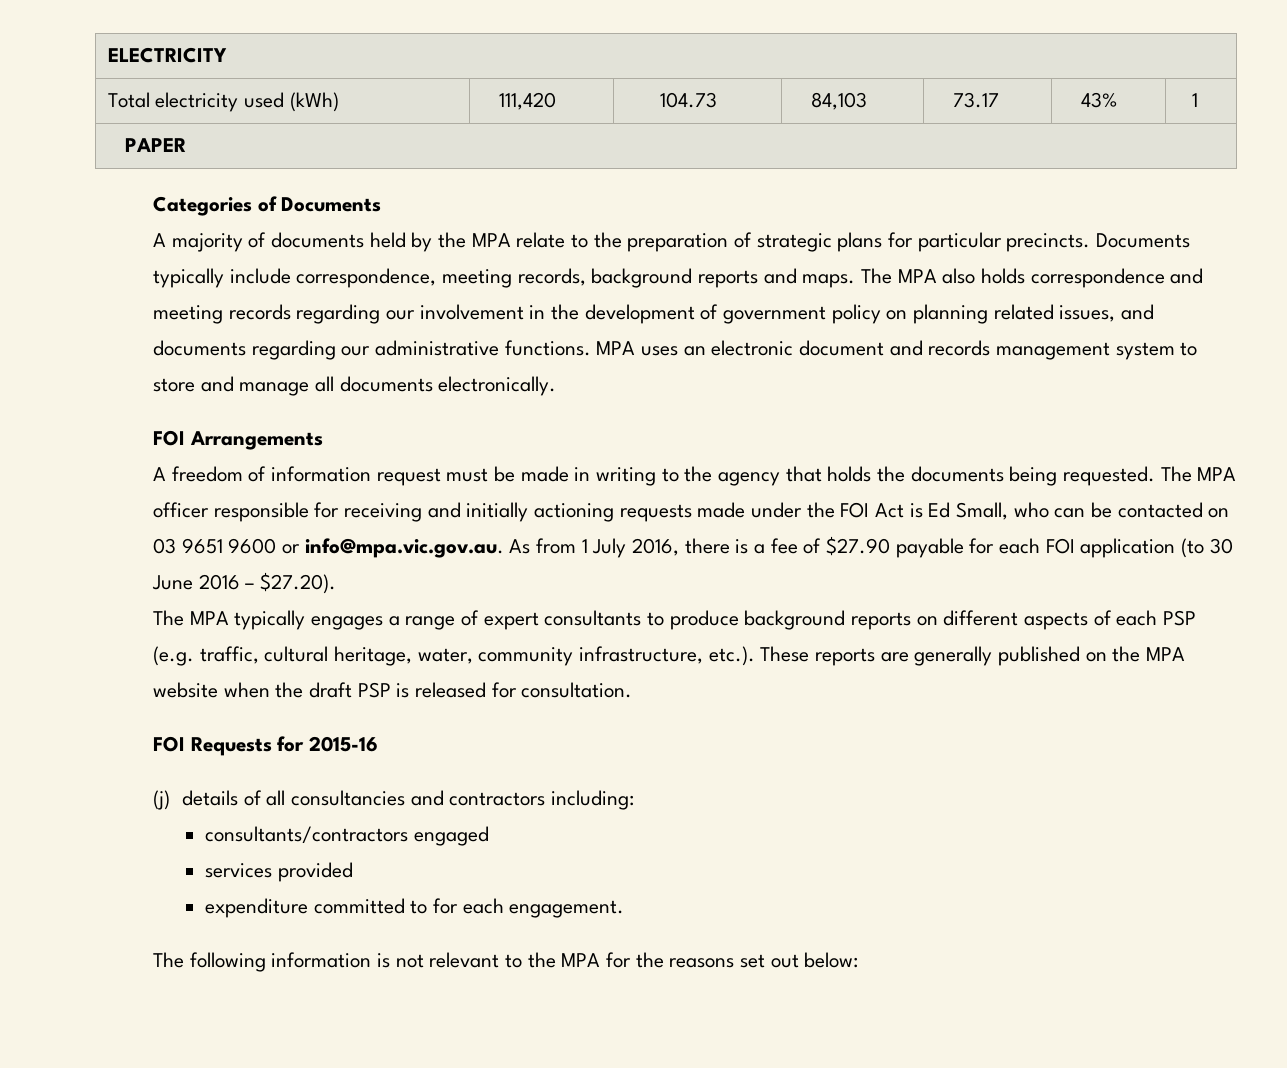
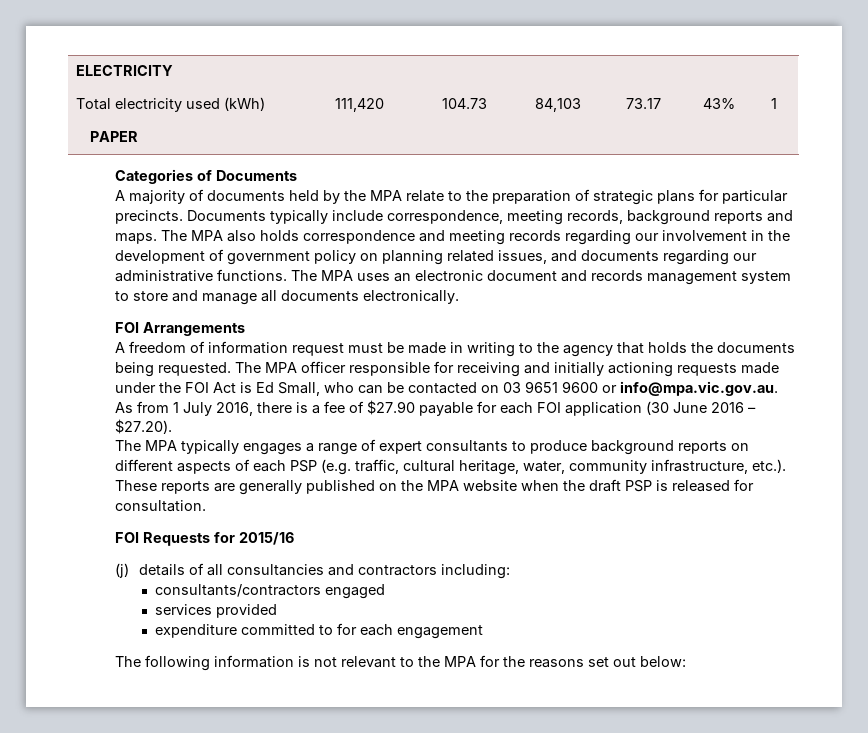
- MPA uses an electronic document and records management system to store and manage all documents electronically.
+ The MPA uses an electronic document and records management system to store and manage all documents electronically.
- The MPA officer responsible for receiving and initially actioning requests made under the FOI Act is Ed Small, who can be contacted on 03 9651 9600 or info@mpa.vic.gov.au. As from 1 July 2016, there is a fee of $27.90 payable for each FOI application (to 30 June 2016 – $27.20).
+ The MPA officer responsible for receiving and initially actioning requests made under the FOI Act is Ed Small, who can be contacted on 03 9651 9600 or info@mpa.vic.gov.au. As from 1 July 2016, there is a fee of $27.90 payable for each FOI application (30 June 2016 – $27.20).
- FOI Requests for 2015-16
+ FOI Requests for 2015/16
- expenditure committed to for each engagement.
+ expenditure committed to for each engagement

